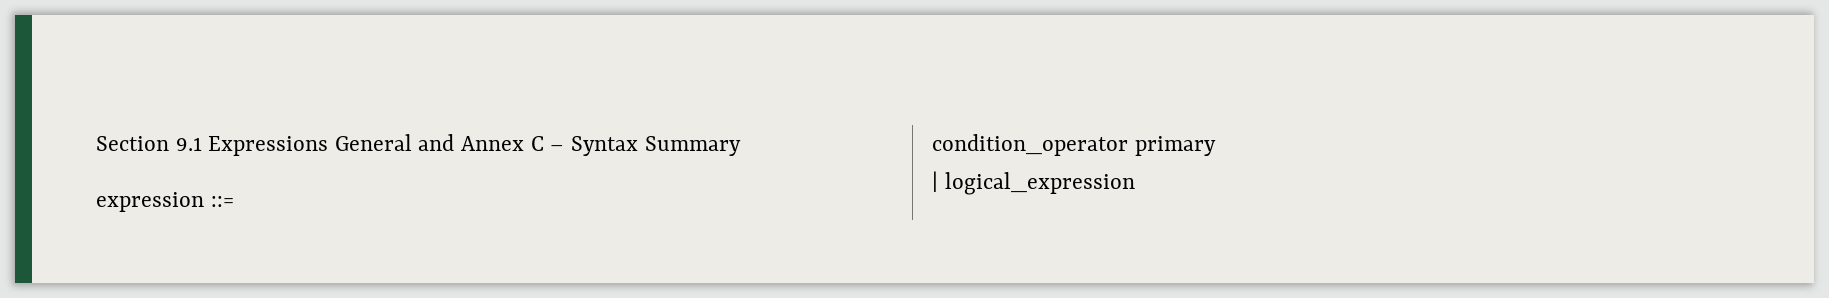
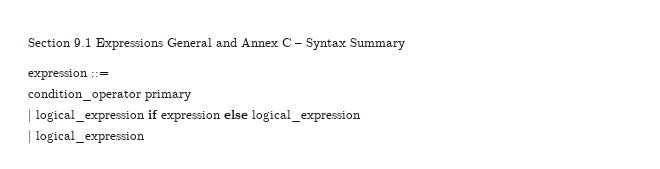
+ | logical_expression if expression else logical_expression

